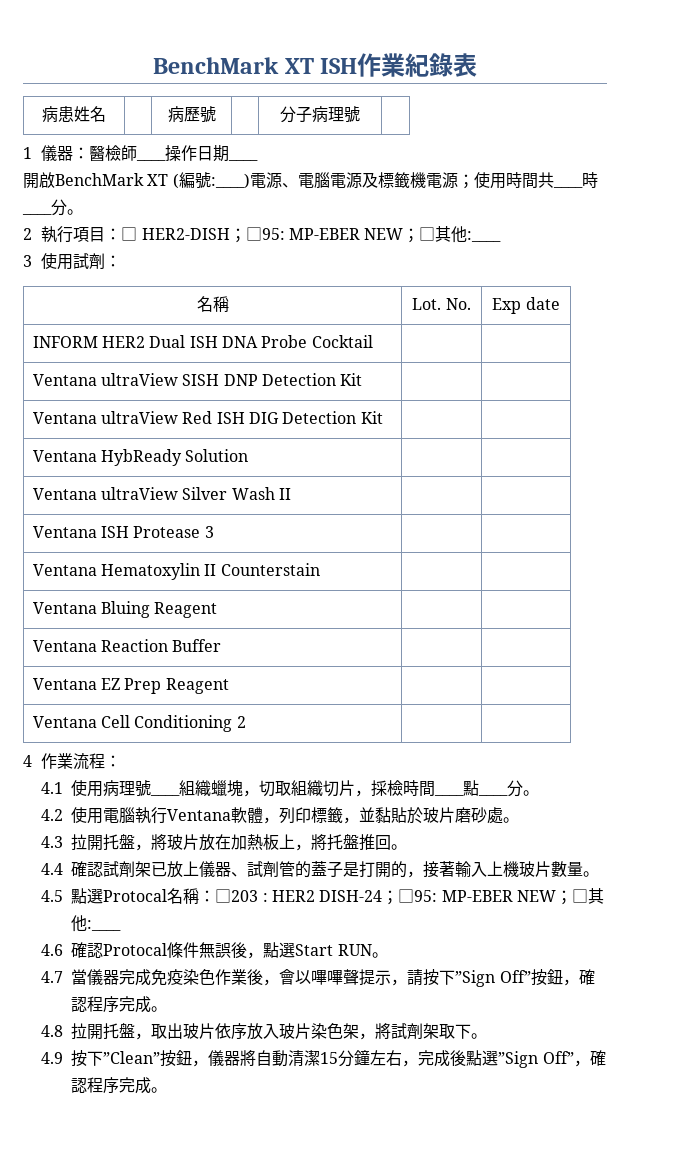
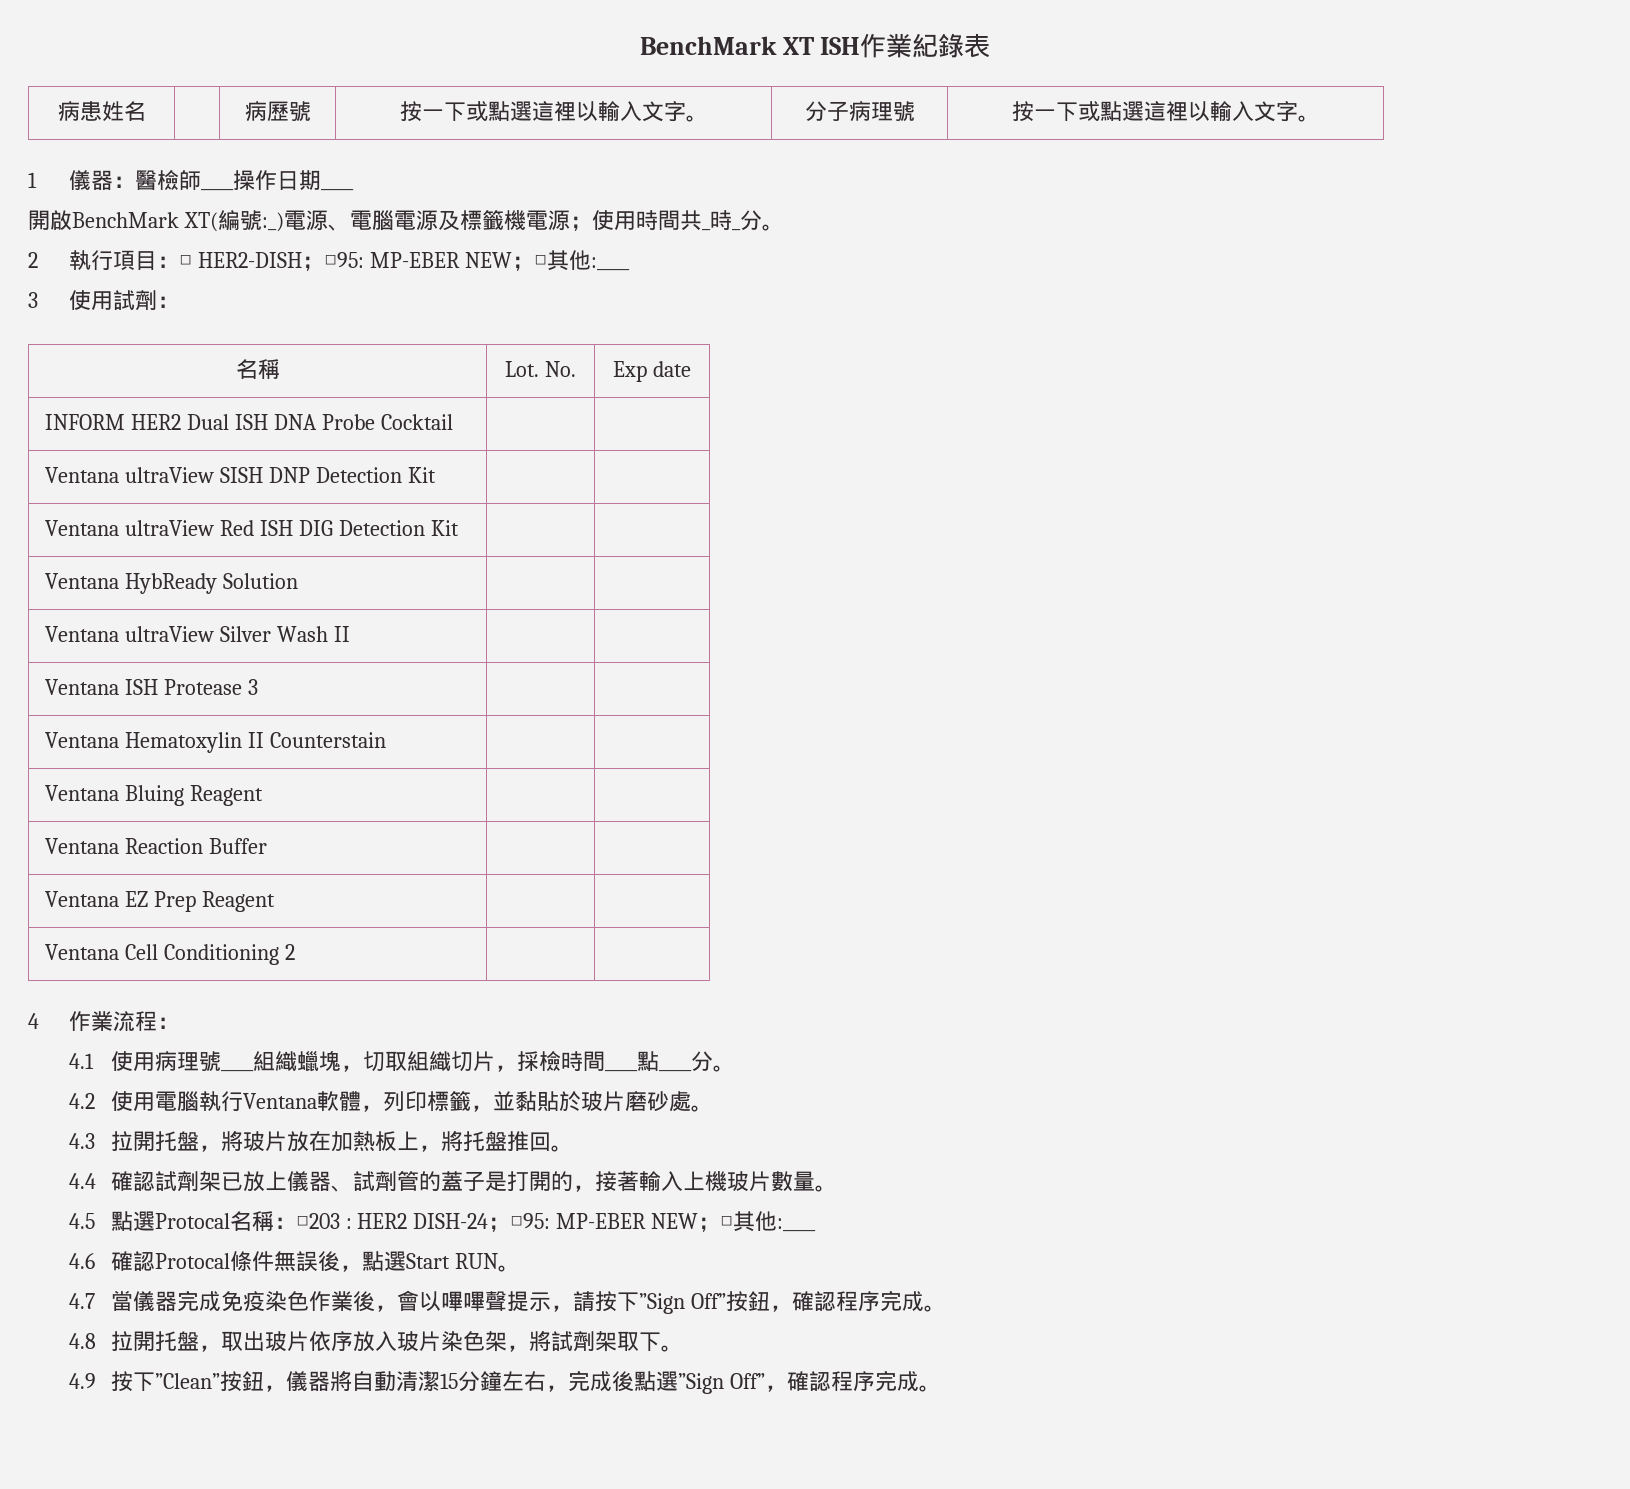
- 病患姓名 | | 病歷號 | | 分子病理號 |
+ 病患姓名 | | 病歷號 | 按一下或點選這裡以輸入文字。 | 分子病理號 | 按一下或點選這裡以輸入文字。
- 開啟BenchMark XT (編號:____)電源、電腦電源及標籤機電源；使用時間共____時____分。
+ 開啟BenchMark XT(編號:_)電源、電腦電源及標籤機電源；使用時間共_時_分。

